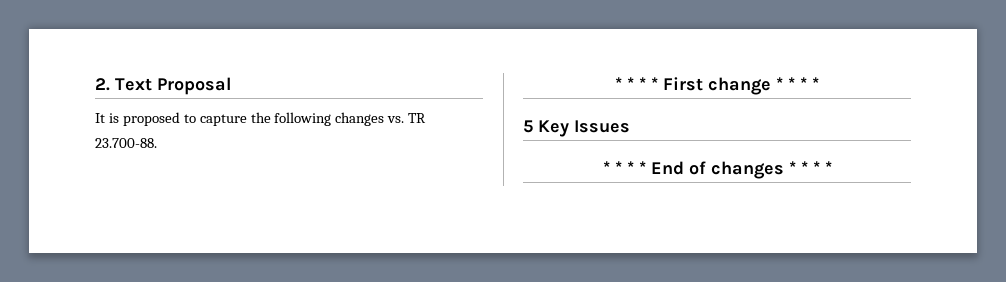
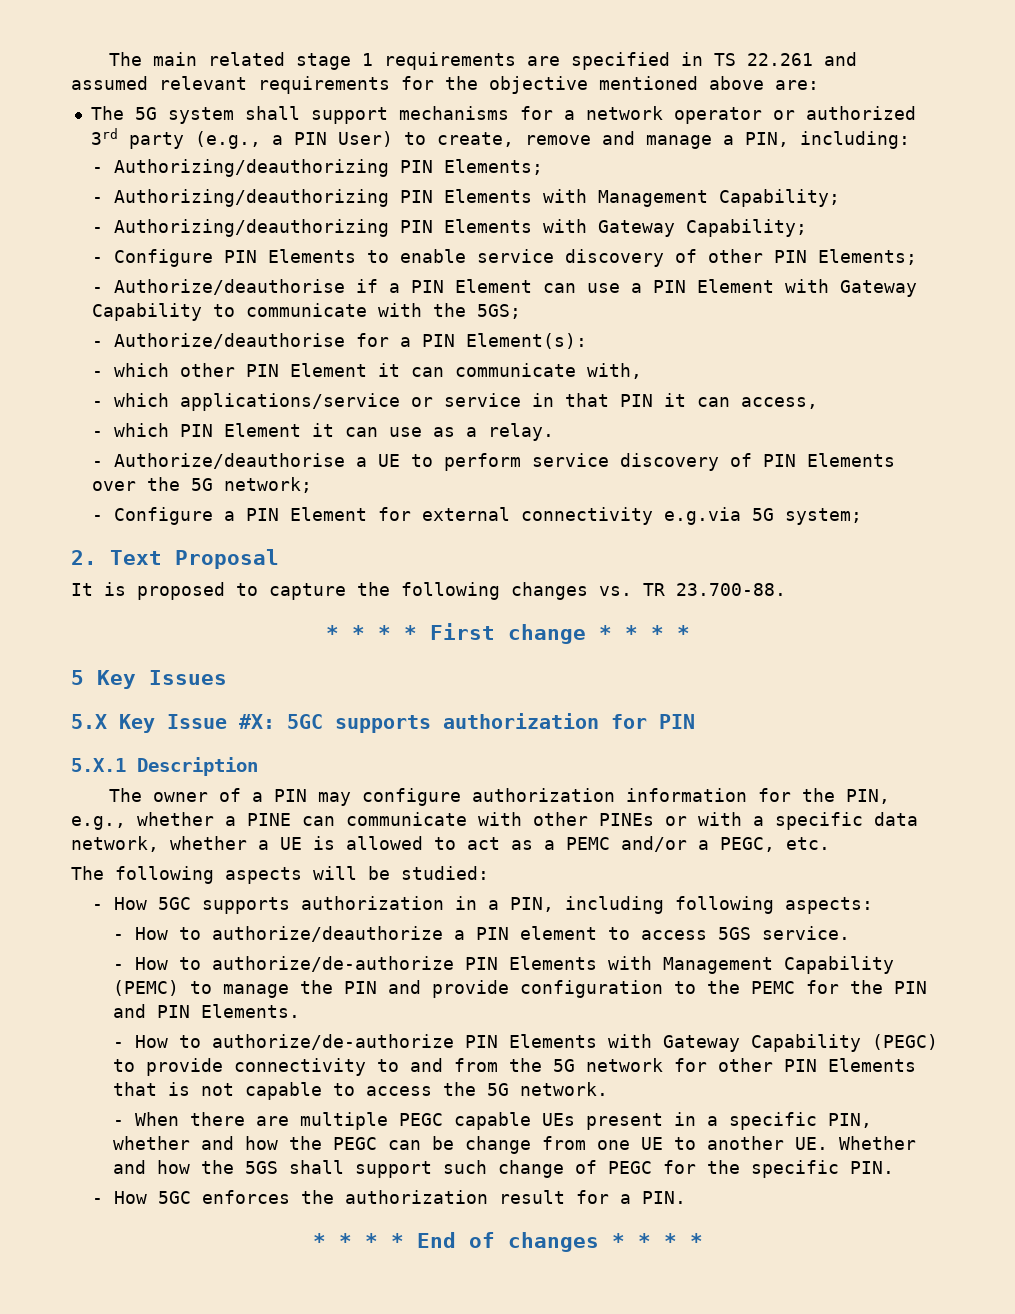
+ The main related stage 1 requirements are specified in TS 22.261 and assumed relevant requirements for the objective mentioned above are:
+ The 5G system shall support mechanisms for a network operator or authorized 3rd party (e.g., a PIN User) to create, remove and manage a PIN, including:
+ - Authorizing/deauthorizing PIN Elements;
+ - Authorizing/deauthorizing PIN Elements with Management Capability;
+ - Authorizing/deauthorizing PIN Elements with Gateway Capability;
+ - Configure PIN Elements to enable service discovery of other PIN Elements;
+ - Authorize/deauthorise if a PIN Element can use a PIN Element with Gateway Capability to communicate with the 5GS;
+ - Authorize/deauthorise for a PIN Element(s):
+ - which other PIN Element it can communicate with,
+ - which applications/service or service in that PIN it can access,
+ - which PIN Element it can use as a relay.
+ - Authorize/deauthorise a UE to perform service discovery of PIN Elements over the 5G network;
+ - Configure a PIN Element for external connectivity e.g.via 5G system;
+ 5.X Key Issue #X: 5GC supports authorization for PIN
+ 5.X.1 Description
+ The owner of a PIN may configure authorization information for the PIN, e.g., whether a PINE can communicate with other PINEs or with a specific data network, whether a UE is allowed to act as a PEMC and/or a PEGC, etc.
+ The following aspects will be studied:
+ - How 5GC supports authorization in a PIN, including following aspects:
+ - How to authorize/deauthorize a PIN element to access 5GS service.
+ - How to authorize/de-authorize PIN Elements with Management Capability (PEMC) to manage the PIN and provide configuration to the PEMC for the PIN and PIN Elements.
+ - How to authorize/de-authorize PIN Elements with Gateway Capability (PEGC) to provide connectivity to and from the 5G network for other PIN Elements that is not capable to access the 5G network.
+ - When there are multiple PEGC capable UEs present in a specific PIN, whether and how the PEGC can be change from one UE to another UE. Whether and how the 5GS shall support such change of PEGC for the specific PIN.
+ - How 5GC enforces the authorization result for a PIN.

